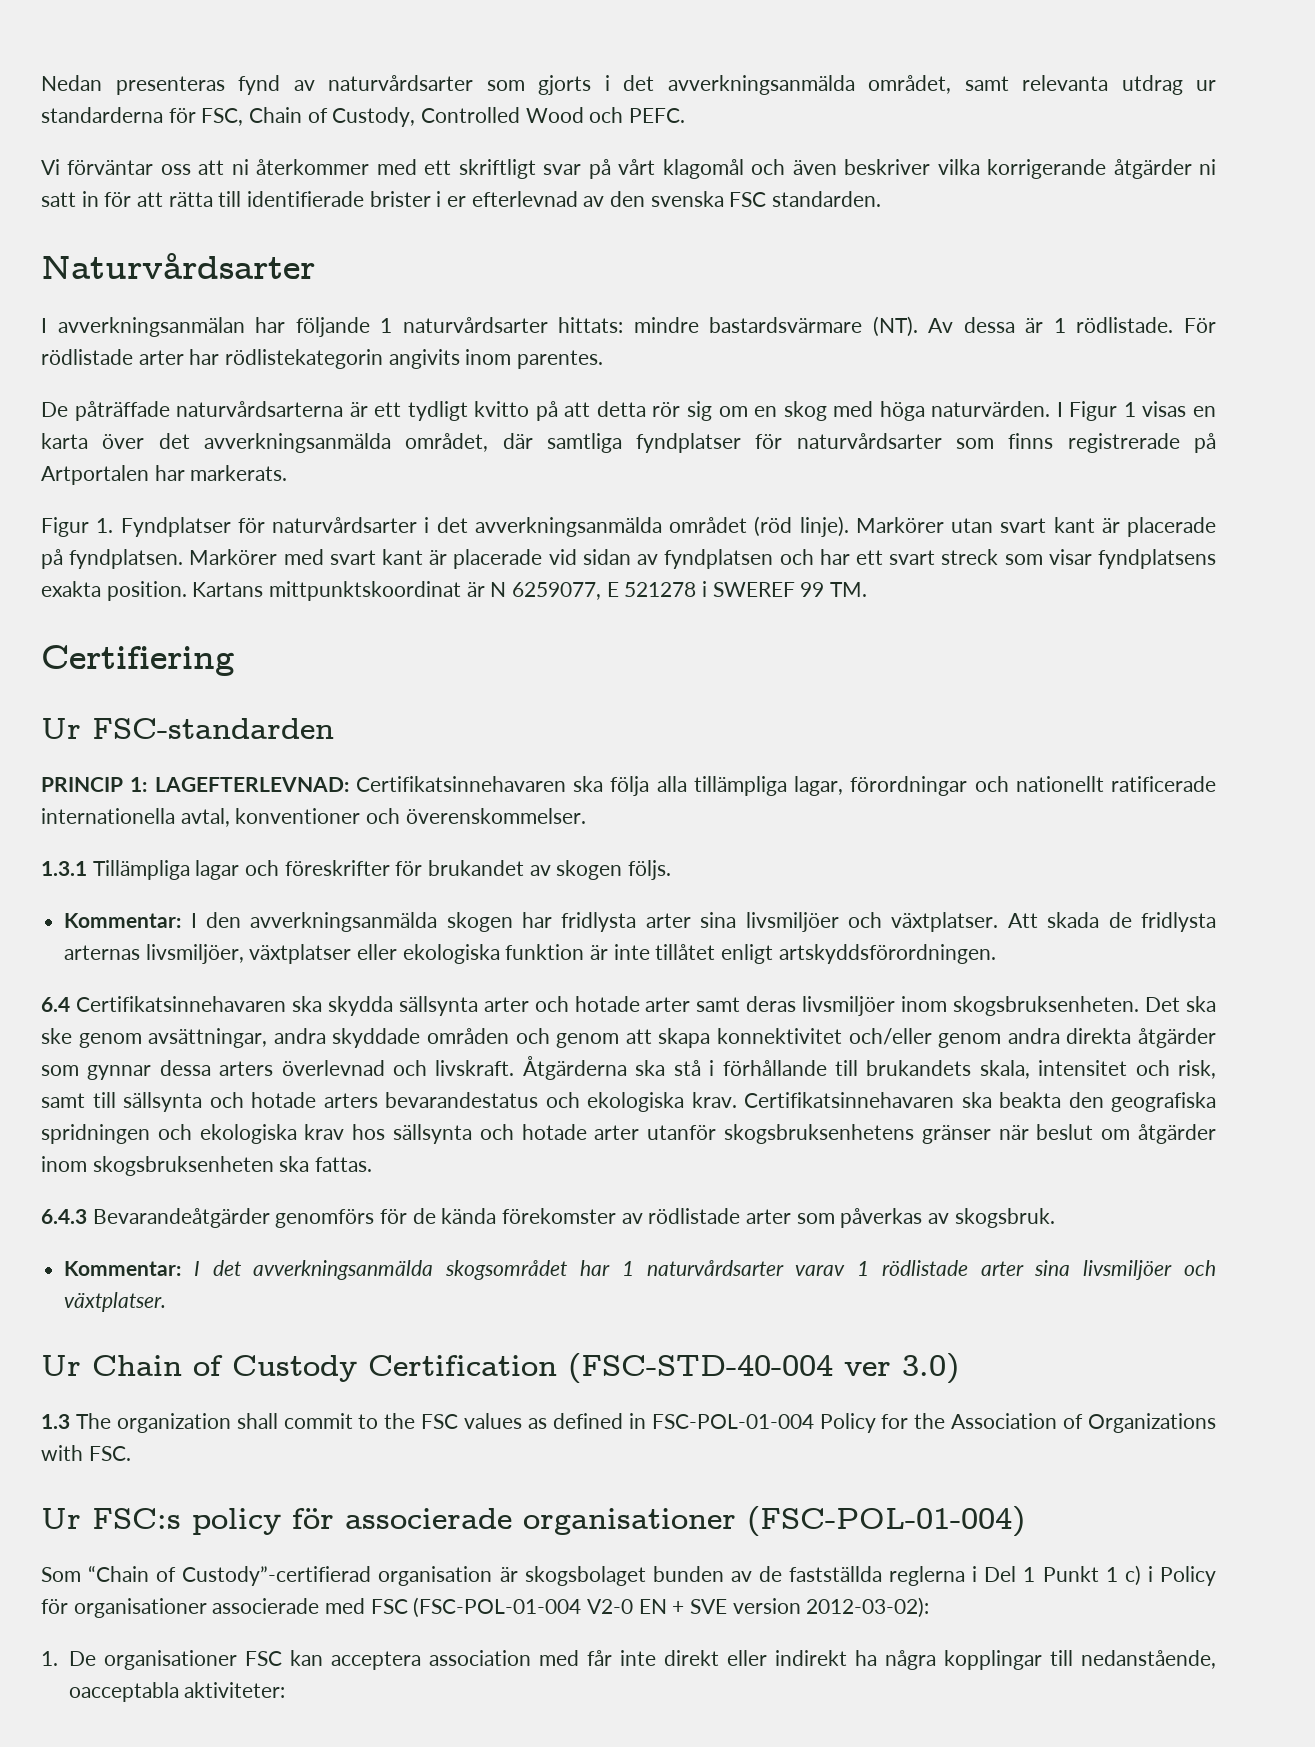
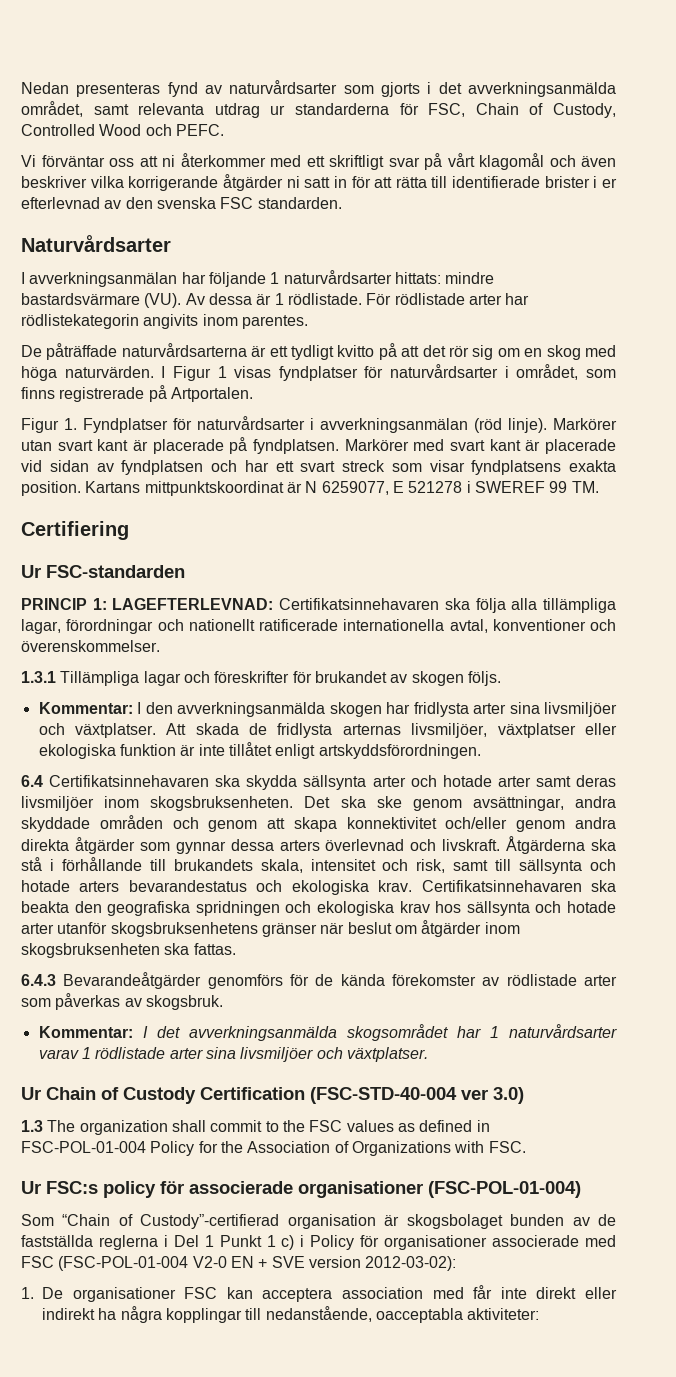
- I avverkningsanmälan har följande 1 naturvårdsarter hittats: mindre bastardsvärmare (NT). Av dessa är 1 rödlistade.
+ I avverkningsanmälan har följande 1 naturvårdsarter hittats: mindre bastardsvärmare (VU). Av dessa är 1 rödlistade.
- De påträffade naturvårdsarterna är ett tydligt kvitto på att detta rör sig om en skog med höga naturvärden.
+ De påträffade naturvårdsarterna är ett tydligt kvitto på att det rör sig om en skog med höga naturvärden.
- I Figur 1 visas en karta över det avverkningsanmälda området, där samtliga fyndplatser för naturvårdsarter som finns registrerade på Artportalen har markerats.
+ I Figur 1 visas fyndplatser för naturvårdsarter i området, som finns registrerade på Artportalen.
- Figur 1. Fyndplatser för naturvårdsarter i det avverkningsanmälda området (röd linje).
+ Figur 1. Fyndplatser för naturvårdsarter i avverkningsanmälan (röd linje).

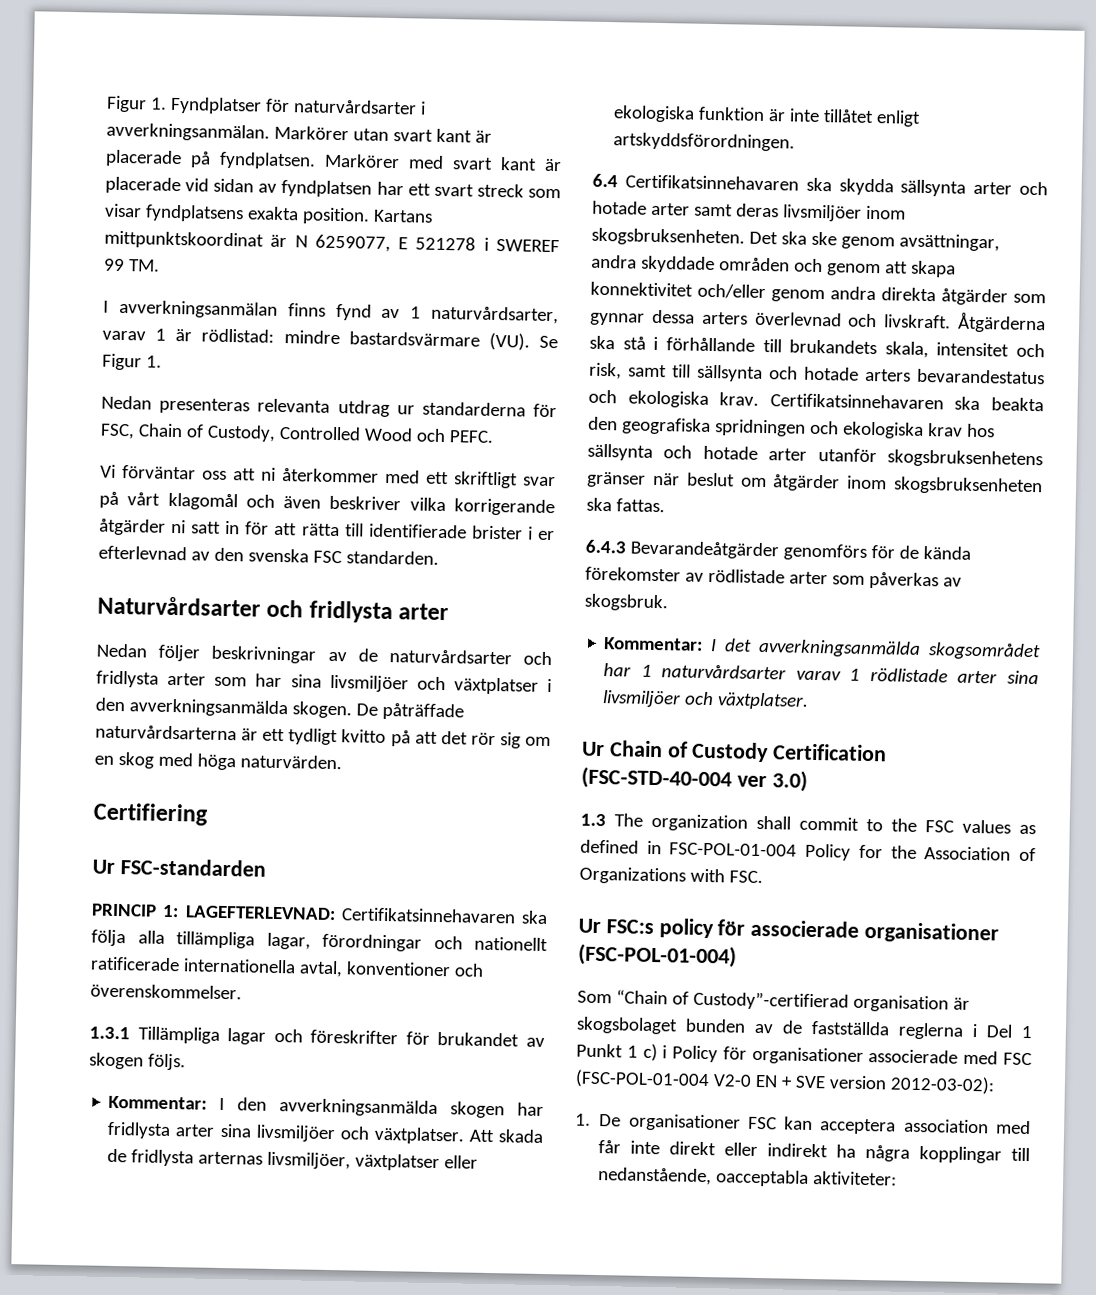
- Nedan presenteras fynd av naturvårdsarter som gjorts i det avverkningsanmälda området, samt relevanta utdrag ur standarderna för FSC, Chain of Custody, Controlled Wood och PEFC.
+ Figur 1. Fyndplatser för naturvårdsarter i avverkningsanmälan. Markörer utan svart kant är placerade på fyndplatsen. Markörer med svart kant är placerade vid sidan av fyndplatsen har ett svart streck som visar fyndplatsens exakta position. Kartans mittpunktskoordinat är N 6259077, E 521278 i SWEREF 99 TM.
+ I avverkningsanmälan finns fynd av 1 naturvårdsarter, varav 1 är rödlistad: mindre bastardsvärmare (VU). Se Figur 1.
+ Nedan presenteras relevanta utdrag ur standarderna för FSC, Chain of Custody, Controlled Wood och PEFC.
- Naturvårdsarter
- I avverkningsanmälan har följande 1 naturvårdsarter hittats: mindre bastardsvärmare (VU). Av dessa är 1 rödlistade. För rödlistade arter har rödlistekategorin angivits inom parentes.
- De påträffade naturvårdsarterna är ett tydligt kvitto på att det rör sig om en skog med höga naturvärden. I Figur 1 visas fyndplatser för naturvårdsarter i området, som finns registrerade på Artportalen.
- Figur 1. Fyndplatser för naturvårdsarter i avverkningsanmälan (röd linje). Markörer utan svart kant är placerade på fyndplatsen. Markörer med svart kant är placerade vid sidan av fyndplatsen och har ett svart streck som visar fyndplatsens exakta position. Kartans mittpunktskoordinat är N 6259077, E 521278 i SWEREF 99 TM.
+ Naturvårdsarter och fridlysta arter
+ Nedan följer beskrivningar av de naturvårdsarter och fridlysta arter som har sina livsmiljöer och växtplatser i den avverkningsanmälda skogen. De påträffade naturvårdsarterna är ett tydligt kvitto på att det rör sig om en skog med höga naturvärden.

